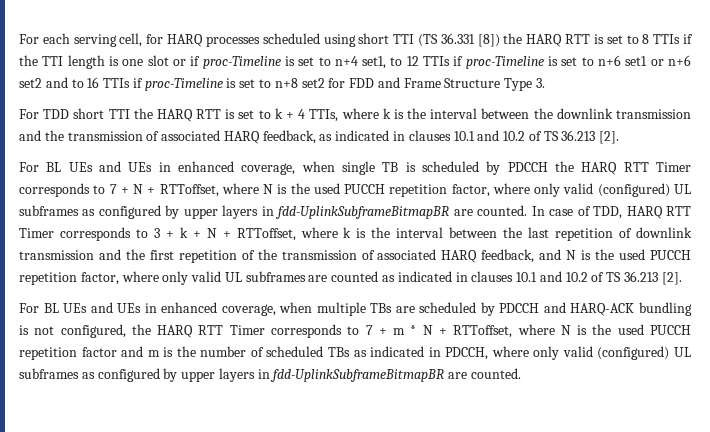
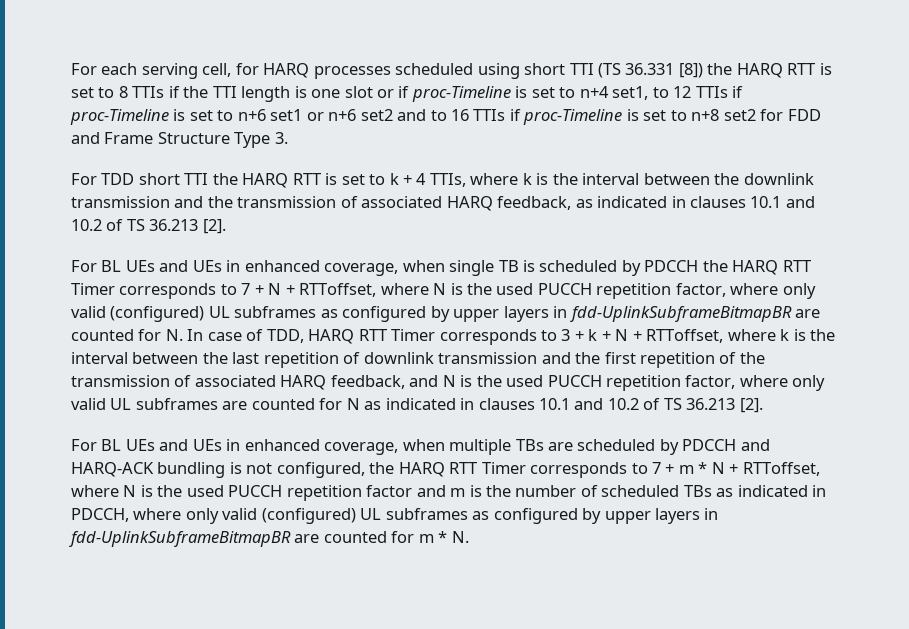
- For BL UEs and UEs in enhanced coverage, when single TB is scheduled by PDCCH the HARQ RTT Timer corresponds to 7 + N + RTToffset, where N is the used PUCCH repetition factor, where only valid (configured) UL subframes as configured by upper layers in fdd-UplinkSubframeBitmapBR are counted. In case of TDD, HARQ RTT Timer corresponds to 3 + k + N + RTToffset, where k is the interval between the last repetition of downlink transmission and the first repetition of the transmission of associated HARQ feedback, and N is the used PUCCH repetition factor, where only valid UL subframes are counted as indicated in clauses 10.1 and 10.2 of TS 36.213 [2].
+ For BL UEs and UEs in enhanced coverage, when single TB is scheduled by PDCCH the HARQ RTT Timer corresponds to 7 + N + RTToffset, where N is the used PUCCH repetition factor, where only valid (configured) UL subframes as configured by upper layers in fdd-UplinkSubframeBitmapBR are counted for N. In case of TDD, HARQ RTT Timer corresponds to 3 + k + N + RTToffset, where k is the interval between the last repetition of downlink transmission and the first repetition of the transmission of associated HARQ feedback, and N is the used PUCCH repetition factor, where only valid UL subframes are counted for N as indicated in clauses 10.1 and 10.2 of TS 36.213 [2].
- For BL UEs and UEs in enhanced coverage, when multiple TBs are scheduled by PDCCH and HARQ-ACK bundling is not configured, the HARQ RTT Timer corresponds to 7 + m * N + RTToffset, where N is the used PUCCH repetition factor and m is the number of scheduled TBs as indicated in PDCCH, where only valid (configured) UL subframes as configured by upper layers in fdd-UplinkSubframeBitmapBR are counted.
+ For BL UEs and UEs in enhanced coverage, when multiple TBs are scheduled by PDCCH and HARQ-ACK bundling is not configured, the HARQ RTT Timer corresponds to 7 + m * N + RTToffset, where N is the used PUCCH repetition factor and m is the number of scheduled TBs as indicated in PDCCH, where only valid (configured) UL subframes as configured by upper layers in fdd-UplinkSubframeBitmapBR are counted for m * N.

